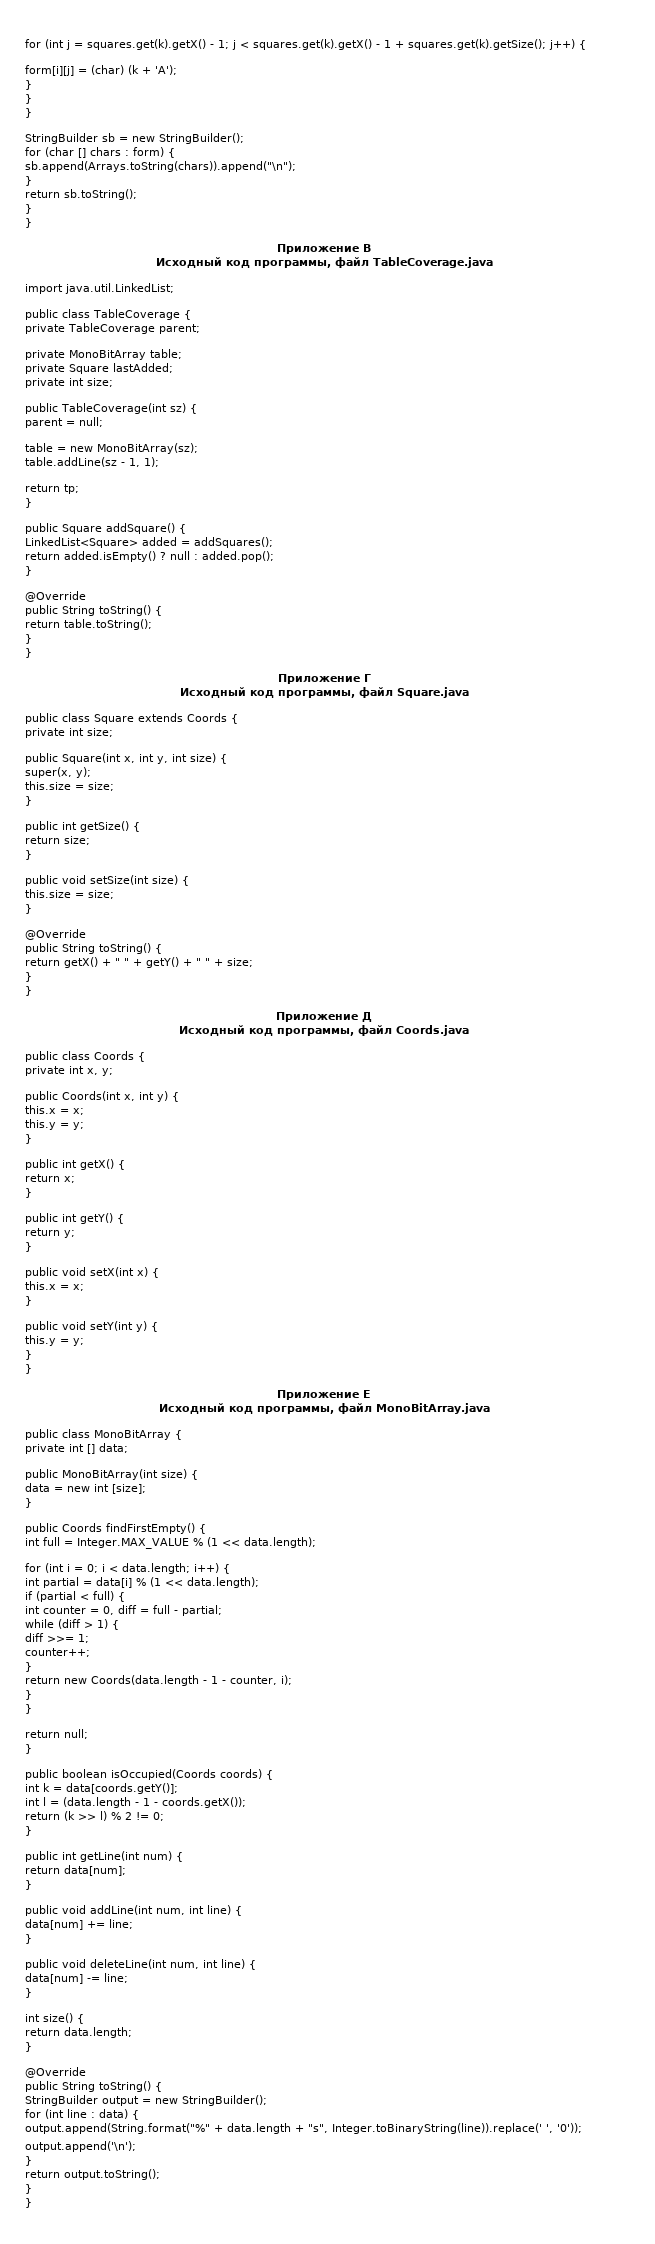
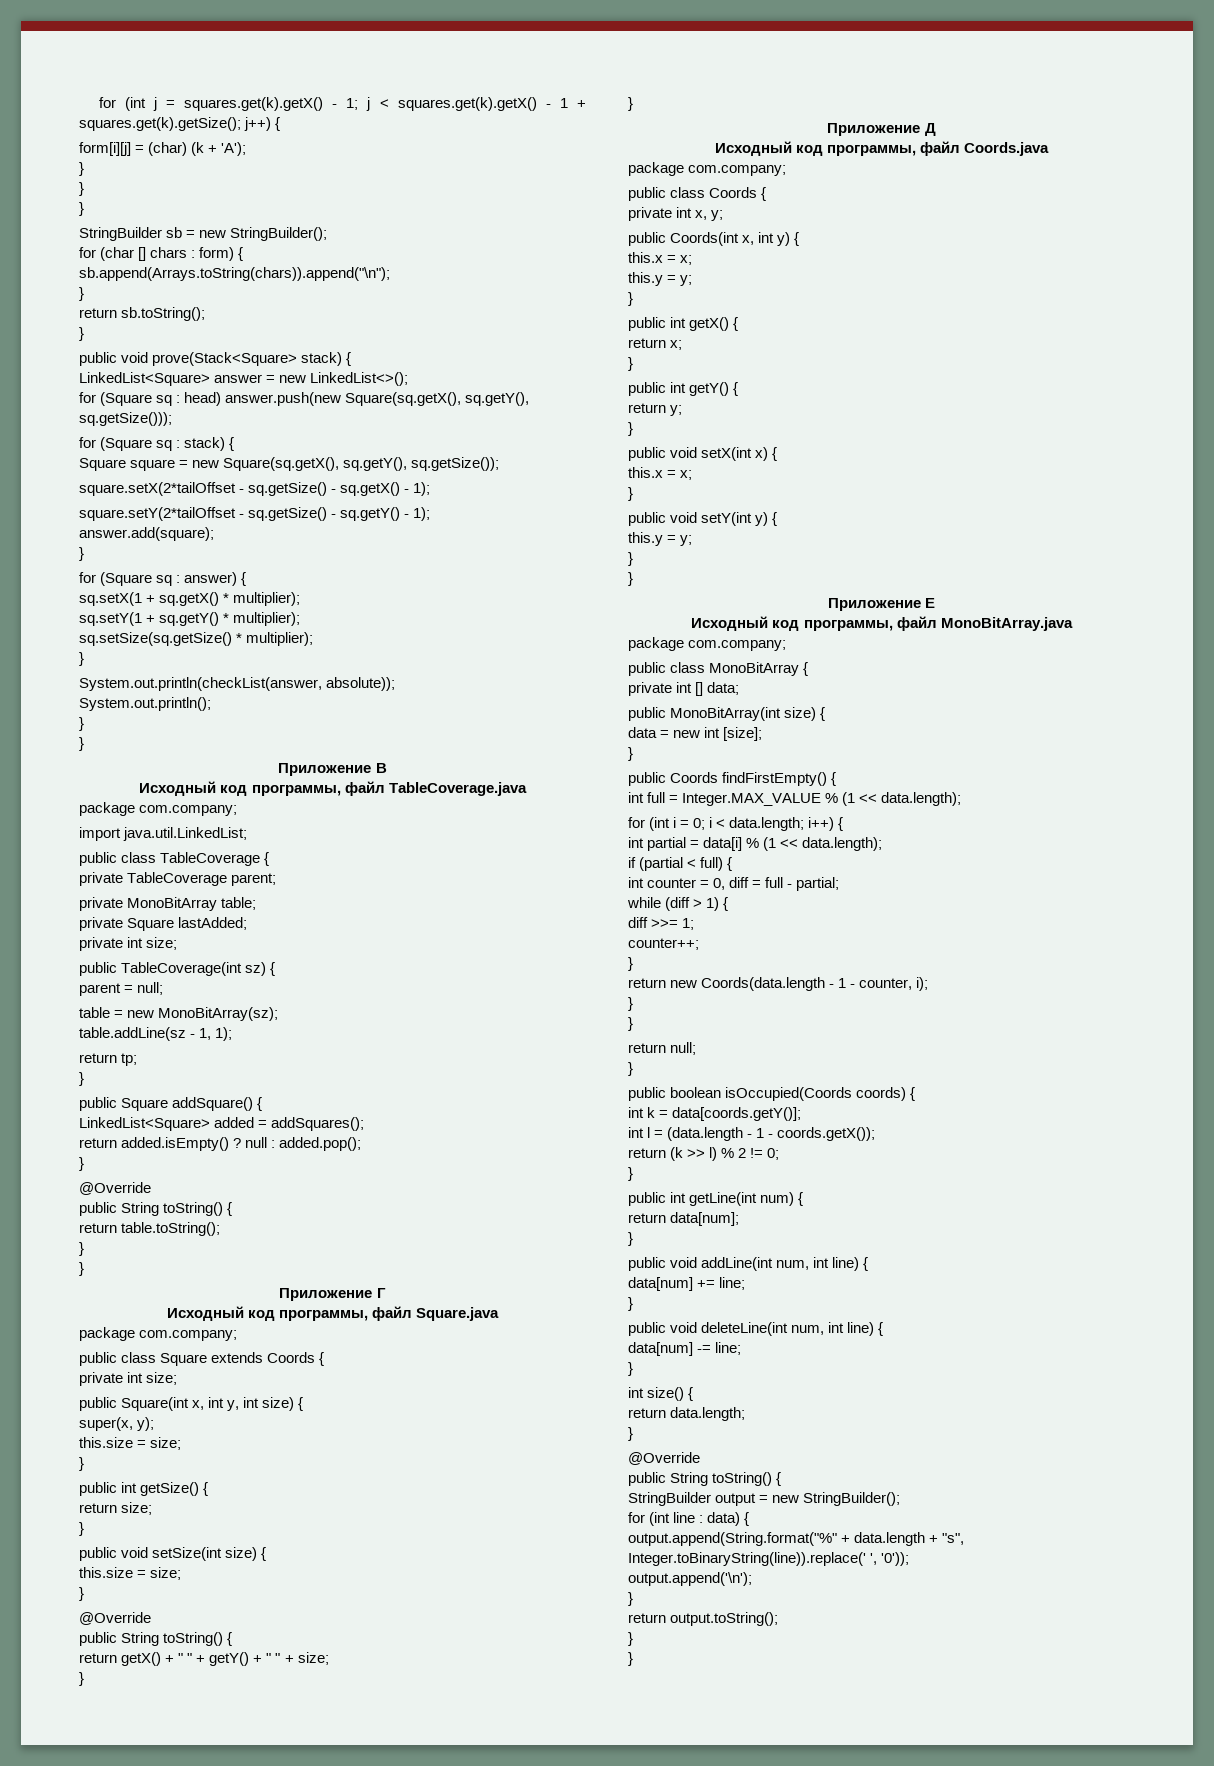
+ public void prove(Stack<Square> stack) {
+ LinkedList<Square> answer = new LinkedList<>();
+ for (Square sq : head) answer.push(new Square(sq.getX(), sq.getY(), sq.getSize()));
+ for (Square sq : stack) {
+ Square square = new Square(sq.getX(), sq.getY(), sq.getSize());
+ square.setX(2*tailOffset - sq.getSize() - sq.getX() - 1);
+ square.setY(2*tailOffset - sq.getSize() - sq.getY() - 1);
+ answer.add(square);
+ }
+ for (Square sq : answer) {
+ sq.setX(1 + sq.getX() * multiplier);
+ sq.setY(1 + sq.getY() * multiplier);
+ sq.setSize(sq.getSize() * multiplier);
+ }
+ System.out.println(checkList(answer, absolute));
+ System.out.println();
+ }
  Исходный код программы, файл TableCoverage.java
+ package com.company;
  Исходный код программы, файл Square.java
+ package com.company;
  Исходный код программы, файл Coords.java
+ package com.company;
  Исходный код программы, файл MonoBitArray.java
+ package com.company;

